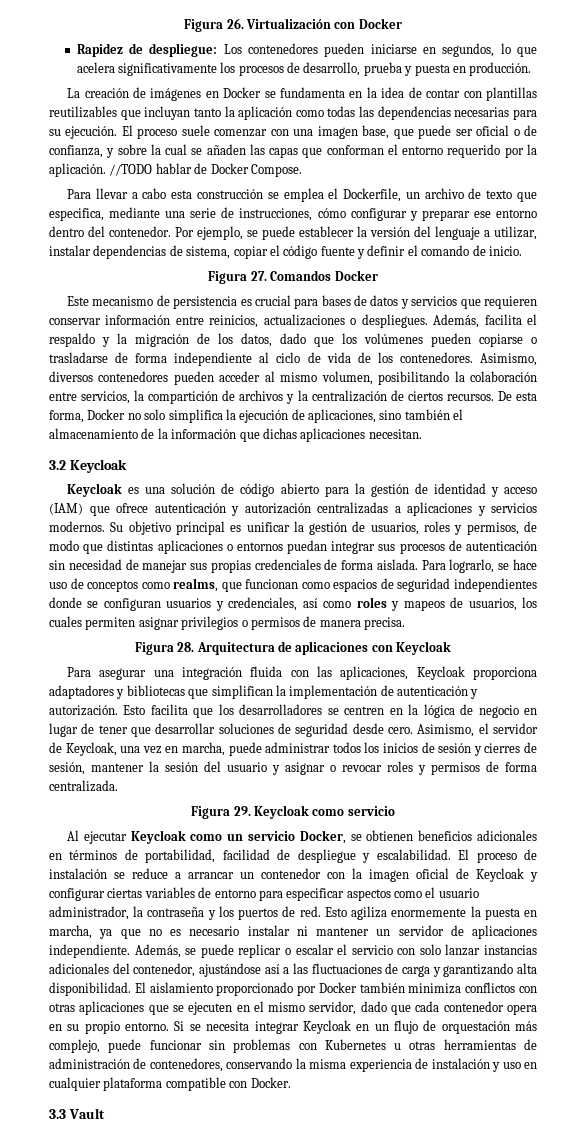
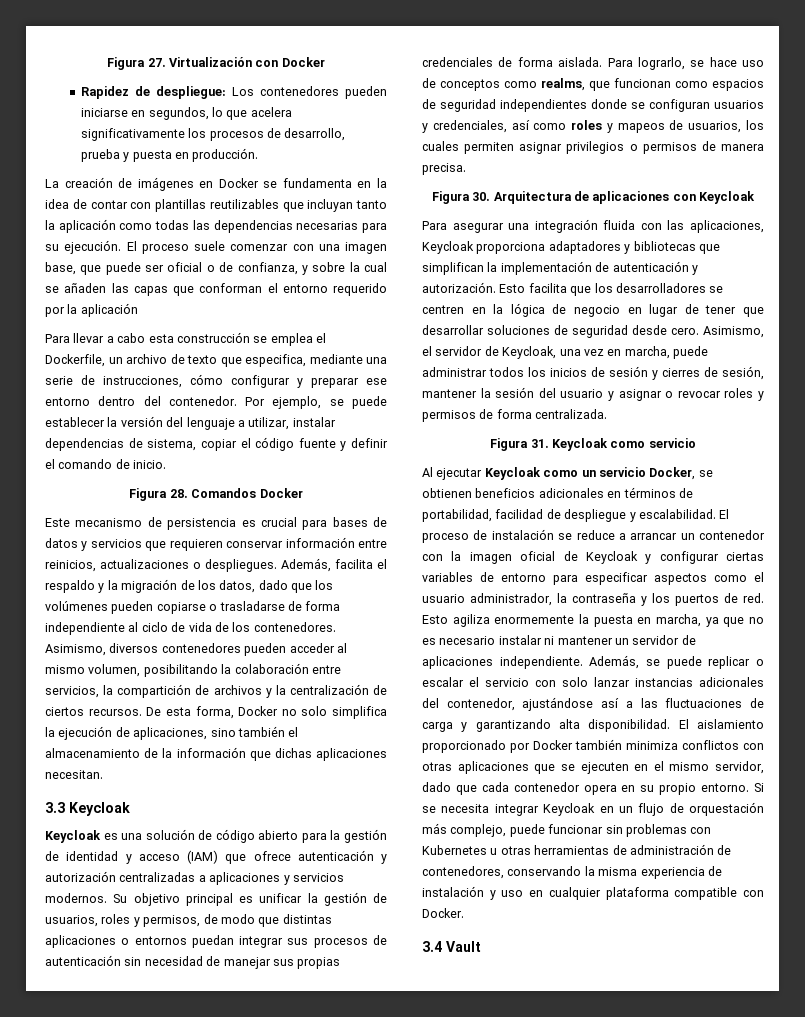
- Figura 26. Virtualización con Docker
+ Figura 27. Virtualización con Docker
- El proceso suele comenzar con una imagen base, que puede ser oficial o de confianza, y sobre la cual se añaden las capas que conforman el entorno requerido por la aplicación. //TODO hablar de Docker Compose.
+ El proceso suele comenzar con una imagen base, que puede ser oficial o de confianza, y sobre la cual se añaden las capas que conforman el entorno requerido por la aplicación
- Figura 27. Comandos Docker
+ Figura 28. Comandos Docker
- 3.2 Keycloak
+ 3.3 Keycloak
- Figura 28. Arquitectura de aplicaciones con Keycloak
+ Figura 30. Arquitectura de aplicaciones con Keycloak
- Figura 29. Keycloak como servicio
+ Figura 31. Keycloak como servicio
- 3.3 Vault
+ 3.4 Vault

